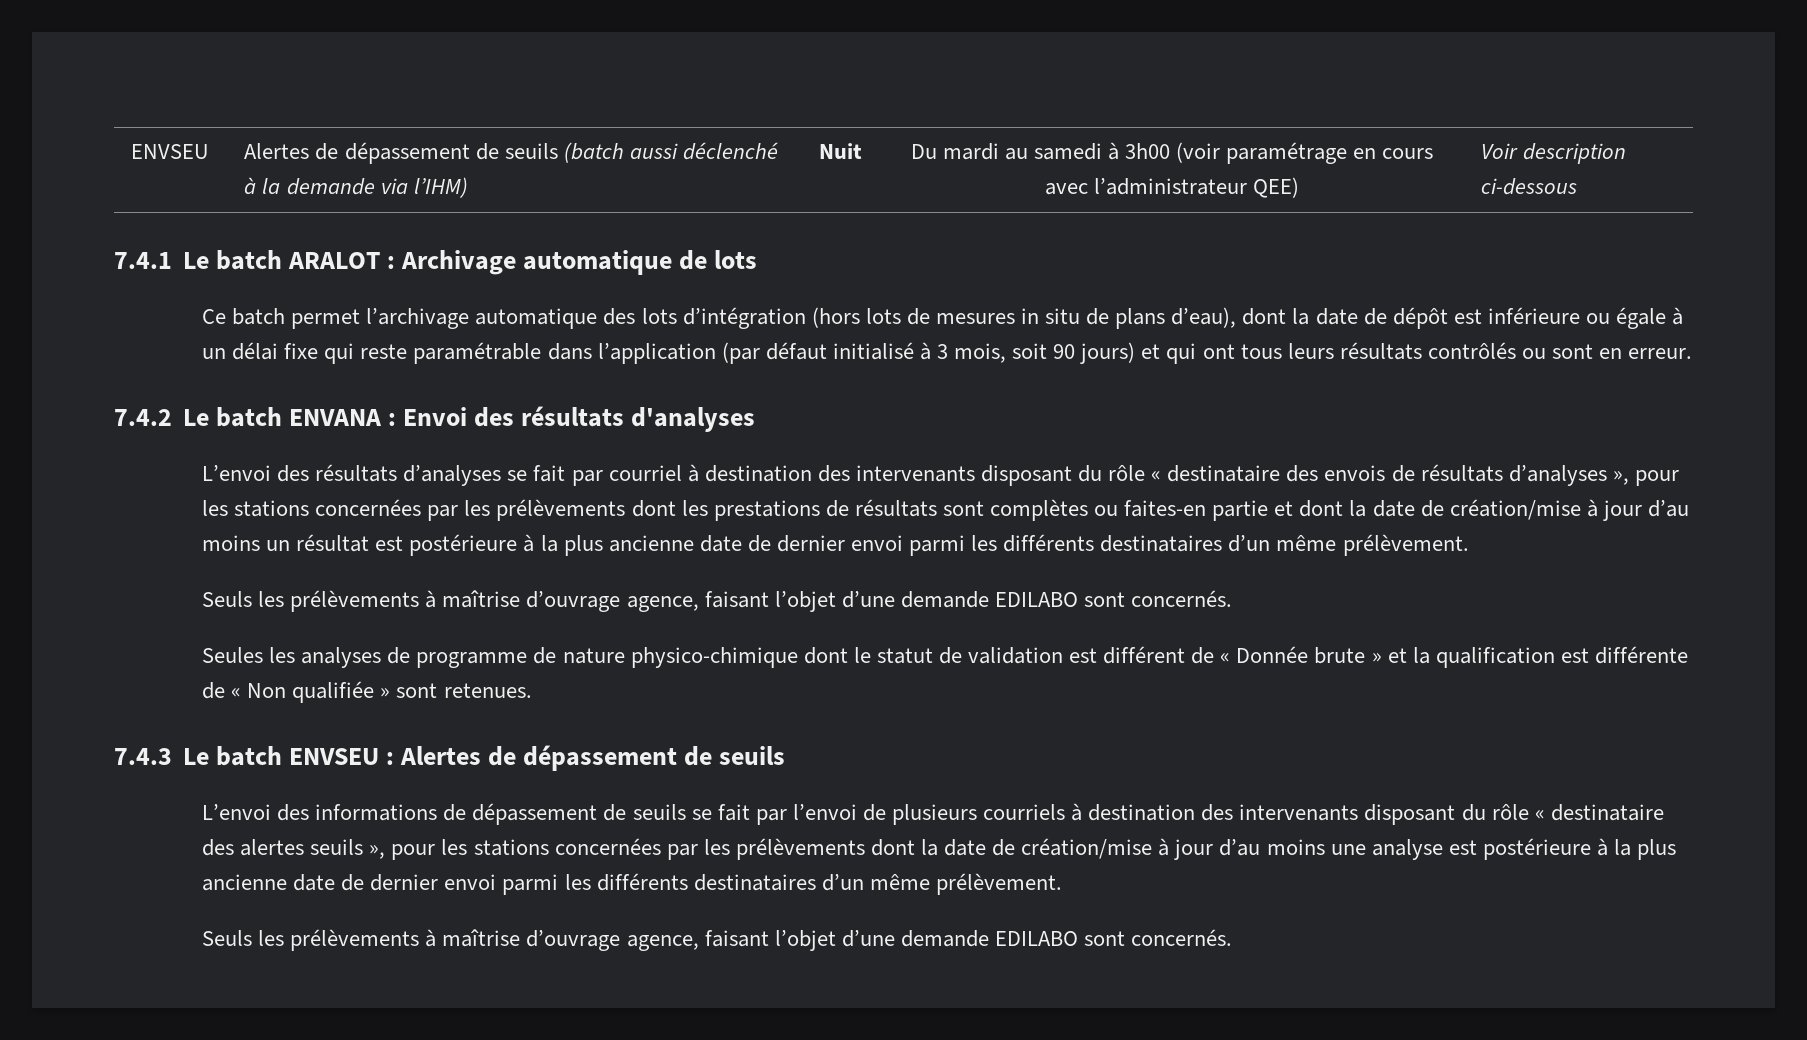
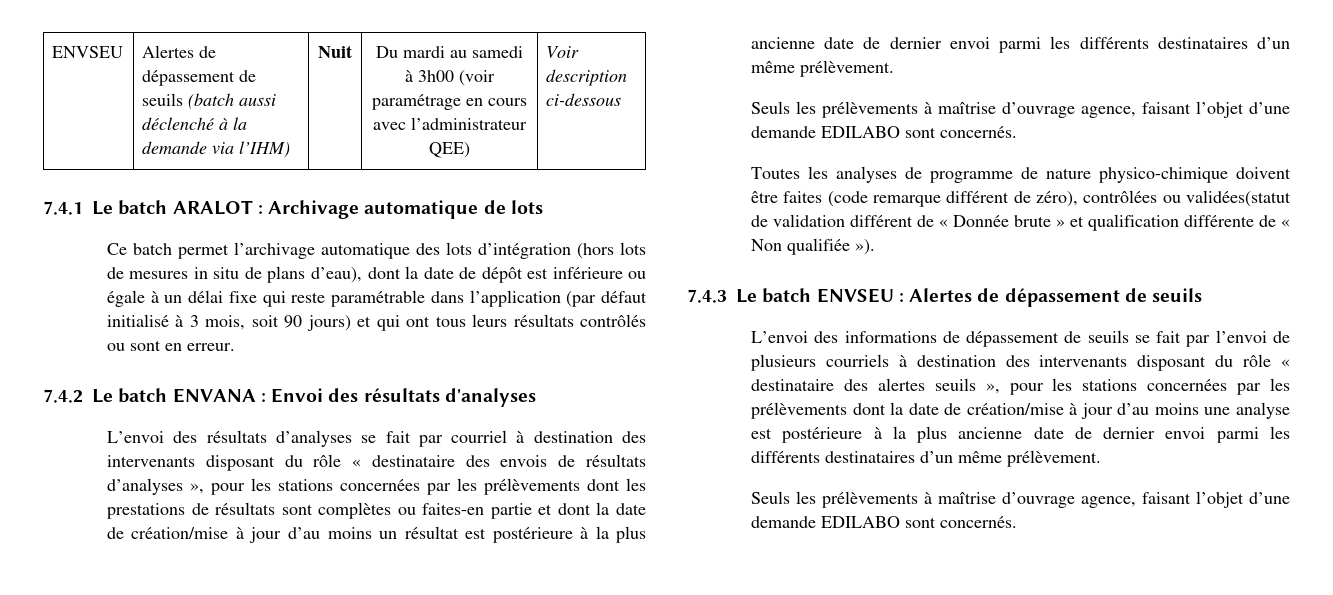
- Seules les analyses de programme de nature physico-chimique dont le statut de validation est différent de « Donnée brute » et la qualification est différente de « Non qualifiée » sont retenues.
+ Toutes les analyses de programme de nature physico-chimique doivent être faites (code remarque différent de zéro), contrôlées ou validées(statut de validation différent de « Donnée brute » et qualification différente de « Non qualifiée »).

